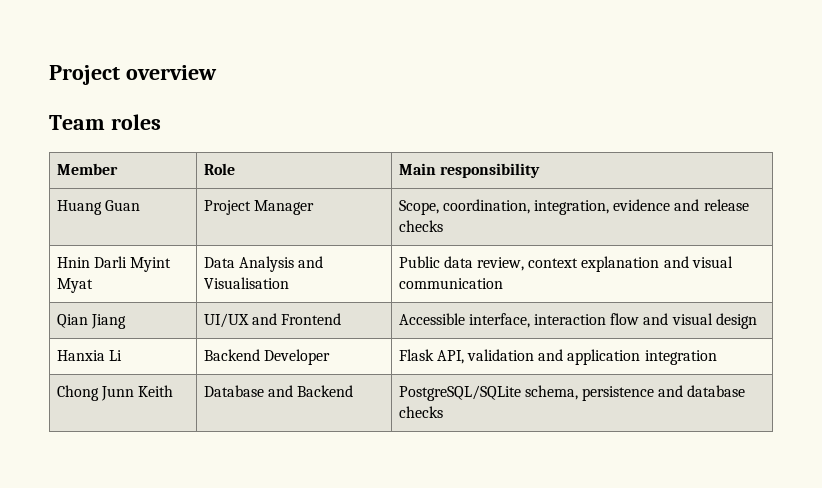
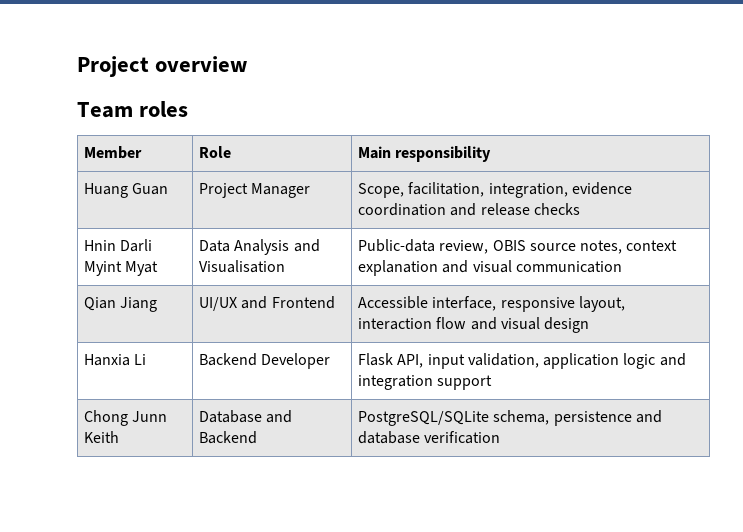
- Huang Guan | Project Manager | Scope, coordination, integration, evidence and release checks
+ Huang Guan | Project Manager | Scope, facilitation, integration, evidence coordination and release checks
- Hnin Darli Myint Myat | Data Analysis and Visualisation | Public data review, context explanation and visual communication
+ Hnin Darli Myint Myat | Data Analysis and Visualisation | Public-data review, OBIS source notes, context explanation and visual communication
- Qian Jiang | UI/UX and Frontend | Accessible interface, interaction flow and visual design
+ Qian Jiang | UI/UX and Frontend | Accessible interface, responsive layout, interaction flow and visual design
- Hanxia Li | Backend Developer | Flask API, validation and application integration
+ Hanxia Li | Backend Developer | Flask API, input validation, application logic and integration support
- Chong Junn Keith | Database and Backend | PostgreSQL/SQLite schema, persistence and database checks
+ Chong Junn Keith | Database and Backend | PostgreSQL/SQLite schema, persistence and database verification

